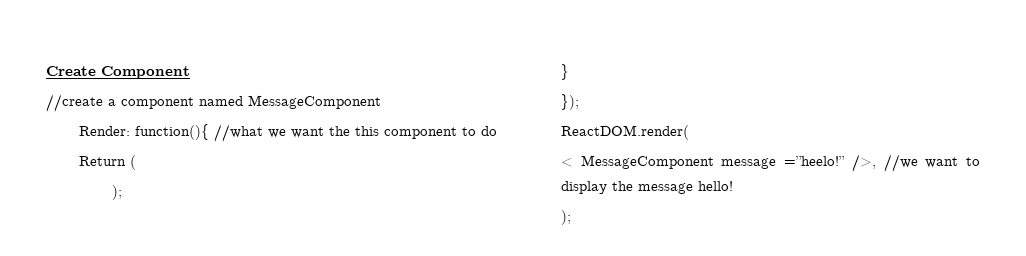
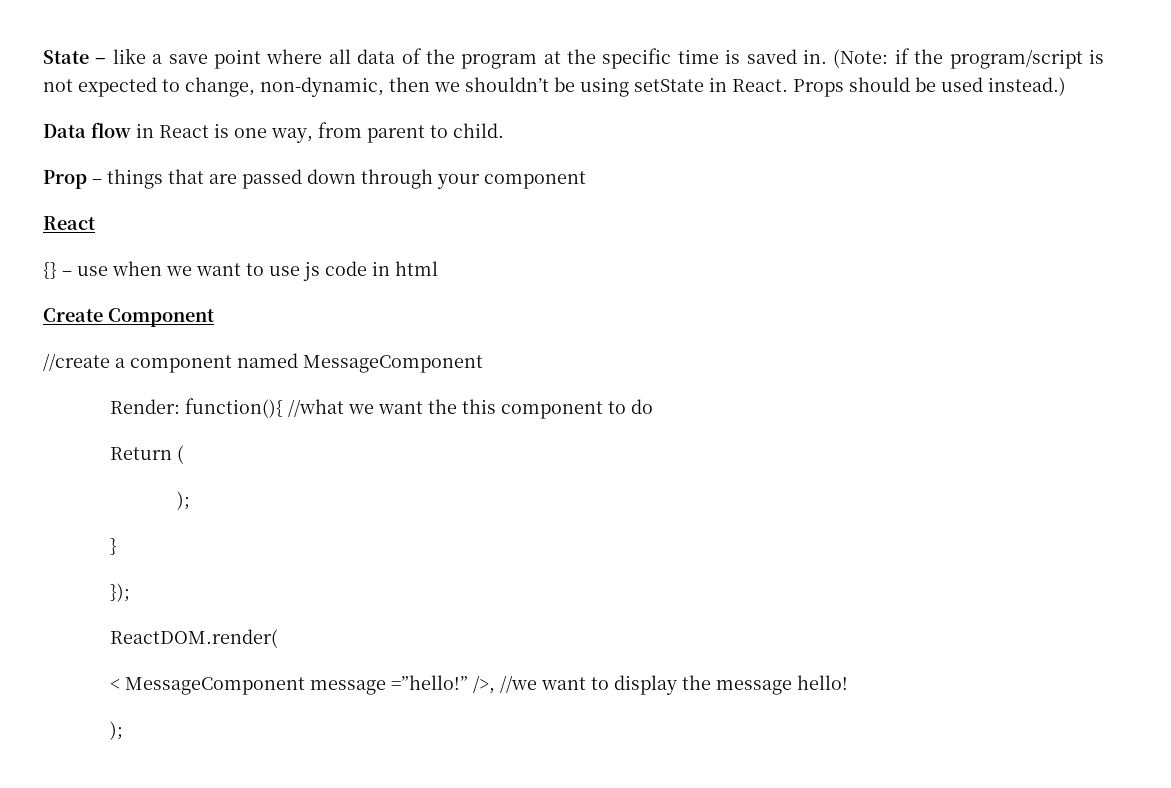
+ State – like a save point where all data of the program at the specific time is saved in. (Note: if the program/script is not expected to change, non-dynamic, then we shouldn’t be using setState in React. Props should be used instead.)
+ Data flow in React is one way, from parent to child.
+ Prop – things that are passed down through your component
+ React
+ {} – use when we want to use js code in html
- < MessageComponent message =”heelo!”
+ < MessageComponent message =”hello!”

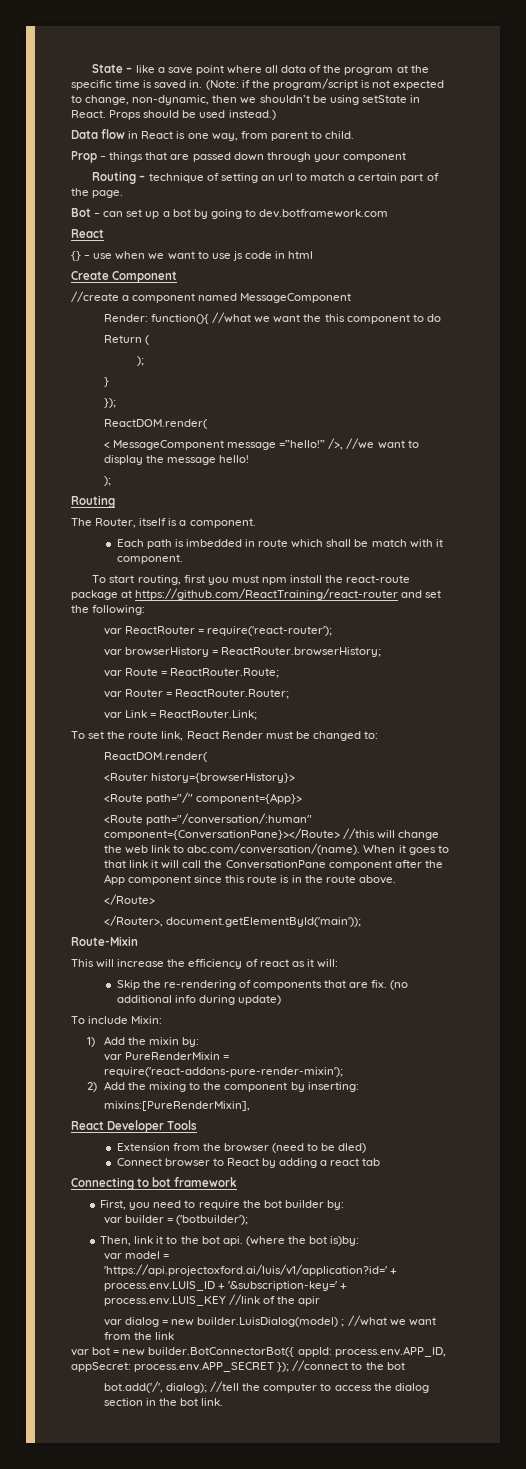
+ Routing – technique of setting an url to match a certain part of the page.
+ Bot – can set up a bot by going to dev.botframework.com
  />, //we want to display the message hello!
  );
+ Routing
+ The Router, itself is a component.
+ Each path is imbedded in route which shall be match with it component.
+ To start routing, first you must npm install the react-route package at https://github.com/ReactTraining/react-router and set the following:
+ var ReactRouter = require('react-router');
+ var browserHistory = ReactRouter.browserHistory;
+ var Route = ReactRouter.Route;
+ var Router = ReactRouter.Router;
+ var Link = ReactRouter.Link;
+ To set the route link, React Render must be changed to:
+ ReactDOM.render(
+ <Router history={browserHistory}>
+ <Route path="/" component={App}>
+ <Route path="/conversation/:human" component={ConversationPane}></Route> //this will change the web link to abc.com/conversation/(name). When it goes to that link it will call the ConversationPane component after the App component since this route is in the route above.
+ </Route>
+ </Router>, document.getElementById('main'));
+ Route-Mixin
+ This will increase the efficiency of react as it will:
+ Skip the re-rendering of components that are fix. (no additional info during update)
+ To include Mixin:
+ 1) Add the mixin by:
+ var PureRenderMixin = require('react-addons-pure-render-mixin');
+ 2) Add the mixing to the component by inserting:
+ mixins:[PureRenderMixin],
+ React Developer Tools
+ Extension from the browser (need to be dled)
+ Connect browser to React by adding a react tab
+ Connecting to bot framework
+ First, you need to require the bot builder by:
+ var builder = ('botbuilder');
+ Then, link it to the bot api. (where the bot is)by:
+ var model = 'https://api.projectoxford.ai/luis/v1/application?id=' + process.env.LUIS_ID + '&subscription-key=' + process.env.LUIS_KEY //link of the apir
+ var dialog = new builder.LuisDialog(model) ; //what we want from the link
+ var bot = new builder.BotConnectorBot({ appId: process.env.APP_ID, appSecret: process.env.APP_SECRET }); //connect to the bot
+ bot.add('/', dialog); //tell the computer to access the dialog section in the bot link.

